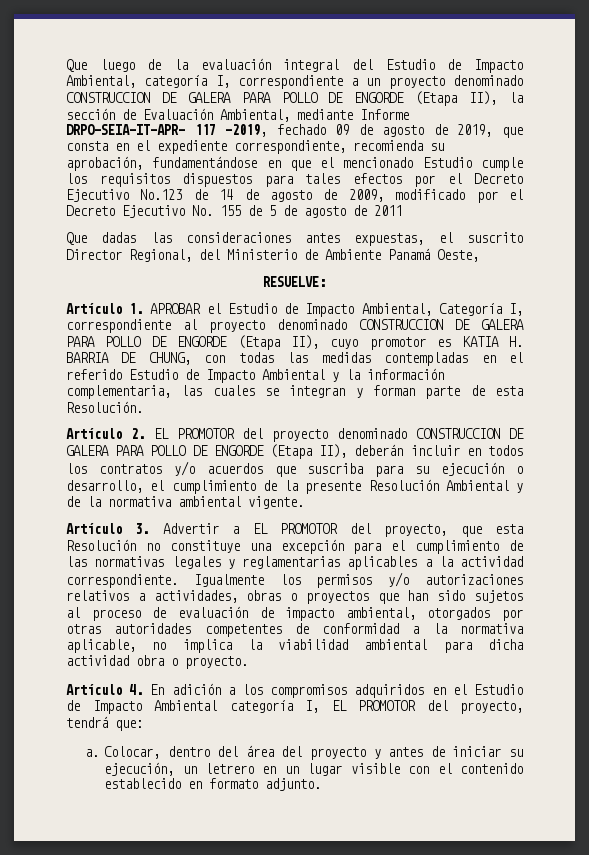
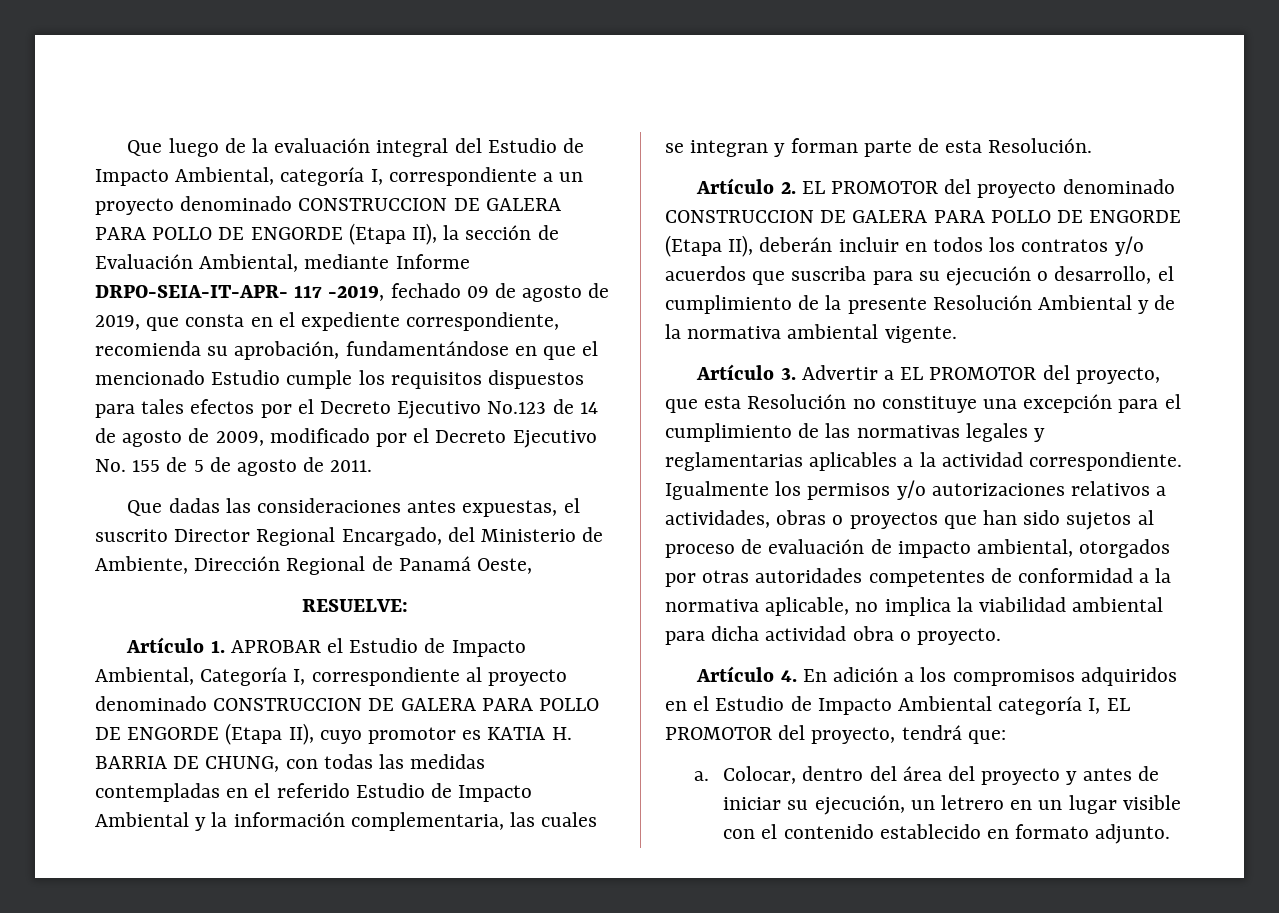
- Que luego de la evaluación integral del Estudio de Impacto Ambiental, categoría I, correspondiente a un proyecto denominado CONSTRUCCION DE GALERA PARA POLLO DE ENGORDE (Etapa II), la sección de Evaluación Ambiental, mediante Informe DRPO-SEIA-IT-APR- 117 -2019, fechado 09 de agosto de 2019, que consta en el expediente correspondiente, recomienda su aprobación, fundamentándose en que el mencionado Estudio cumple los requisitos dispuestos para tales efectos por el Decreto Ejecutivo No.123 de 14 de agosto de 2009, modificado por el Decreto Ejecutivo No. 155 de 5 de agosto de 2011
+ Que luego de la evaluación integral del Estudio de Impacto Ambiental, categoría I, correspondiente a un proyecto denominado CONSTRUCCION DE GALERA PARA POLLO DE ENGORDE (Etapa II), la sección de Evaluación Ambiental, mediante Informe DRPO-SEIA-IT-APR- 117 -2019, fechado 09 de agosto de 2019, que consta en el expediente correspondiente, recomienda su aprobación, fundamentándose en que el mencionado Estudio cumple los requisitos dispuestos para tales efectos por el Decreto Ejecutivo No.123 de 14 de agosto de 2009, modificado por el Decreto Ejecutivo No. 155 de 5 de agosto de 2011.
- Que dadas las consideraciones antes expuestas, el suscrito Director Regional, del Ministerio de Ambiente Panamá Oeste,
+ Que dadas las consideraciones antes expuestas, el suscrito Director Regional Encargado, del Ministerio de Ambiente, Dirección Regional de Panamá Oeste,

